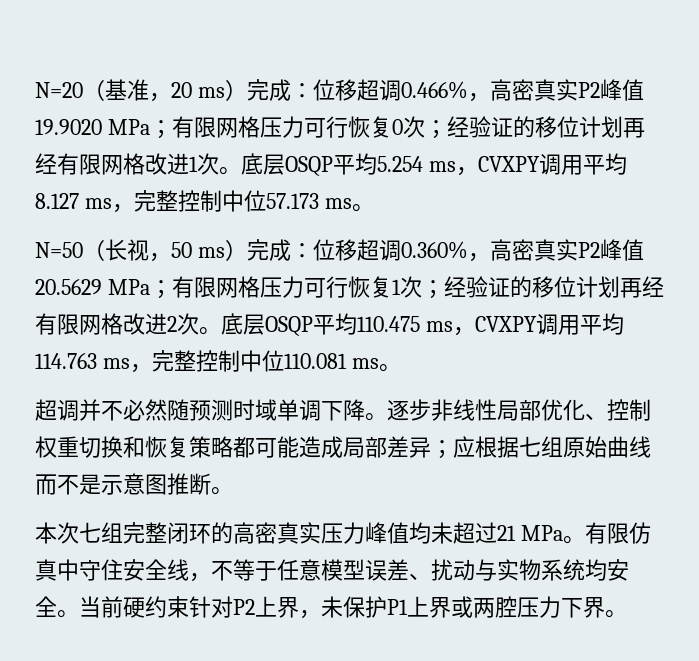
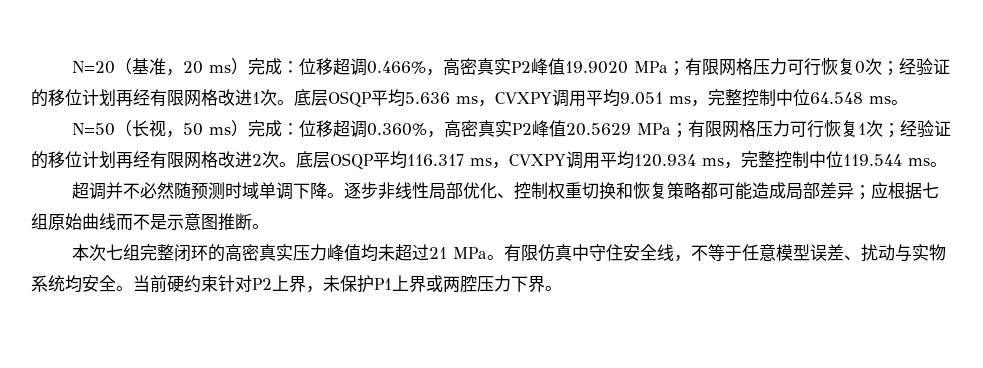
- 底层OSQP平均5.254 ms，CVXPY调用平均8.127 ms，完整控制中位57.173 ms。
+ 底层OSQP平均5.636 ms，CVXPY调用平均9.051 ms，完整控制中位64.548 ms。
- 底层OSQP平均110.475 ms，CVXPY调用平均114.763 ms，完整控制中位110.081 ms。
+ 底层OSQP平均116.317 ms，CVXPY调用平均120.934 ms，完整控制中位119.544 ms。

